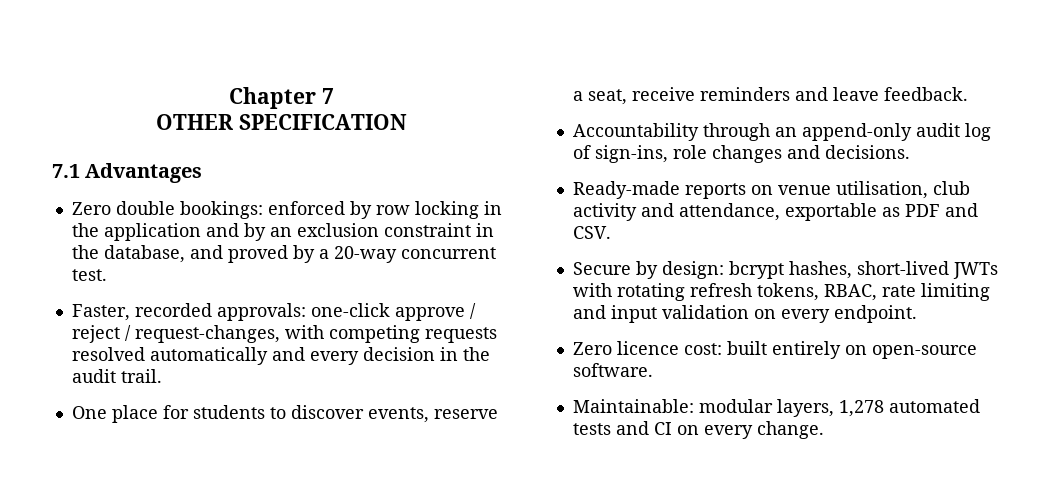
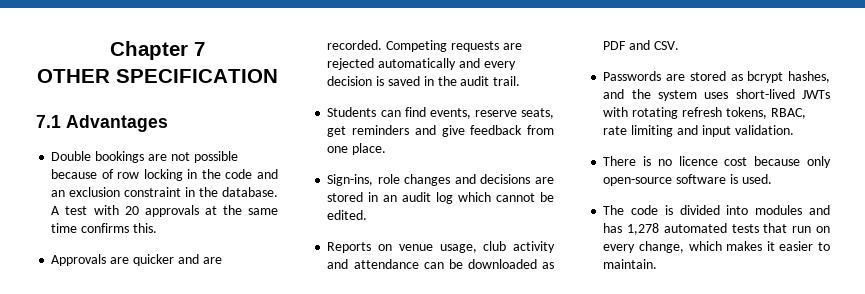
- Zero double bookings: enforced by row locking in the application and by an exclusion constraint in the database, and proved by a 20-way concurrent test.
- Faster, recorded approvals: one-click approve / reject / request-changes, with competing requests resolved automatically and every decision in the audit trail.
+ Double bookings are not possible because of row locking in the code and an exclusion constraint in the database. A test with 20 approvals at the same time confirms this.
+ Approvals are quicker and are recorded. Competing requests are rejected automatically and every decision is saved in the audit trail.
- One place for students to discover events, reserve a seat, receive reminders and leave feedback.
- Accountability through an append-only audit log of sign-ins, role changes and decisions.
- Ready-made reports on venue utilisation, club activity and attendance, exportable as PDF and CSV.
+ Students can find events, reserve seats, get reminders and give feedback from one place.
+ Sign-ins, role changes and decisions are stored in an audit log which cannot be edited.
+ Reports on venue usage, club activity and attendance can be downloaded as PDF and CSV.
- Secure by design: bcrypt hashes, short-lived JWTs with rotating refresh tokens, RBAC, rate limiting and input validation on every endpoint.
- Zero licence cost: built entirely on open-source software.
- Maintainable: modular layers, 1,278 automated tests and CI on every change.
+ Passwords are stored as bcrypt hashes, and the system uses short-lived JWTs with rotating refresh tokens, RBAC, rate limiting and input validation.
+ There is no licence cost because only open-source software is used.
+ The code is divided into modules and has 1,278 automated tests that run on every change, which makes it easier to maintain.

